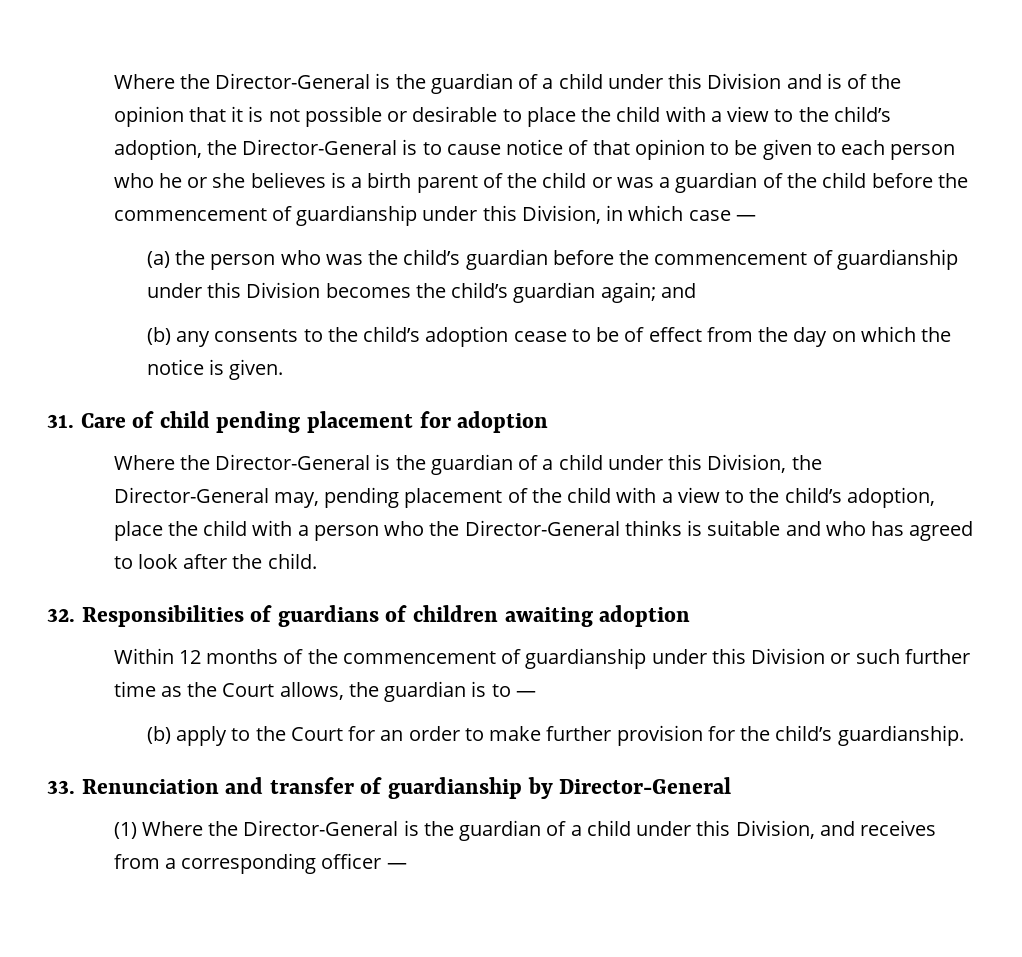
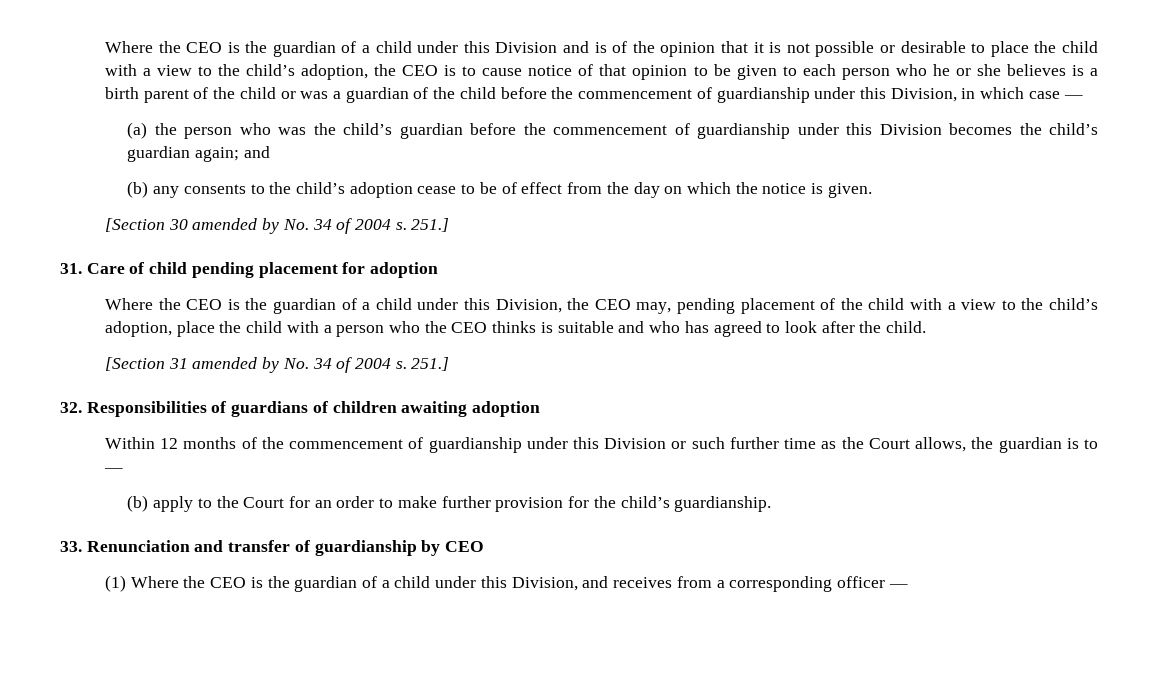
- Where the Director-General is the guardian of a child under this Division and is of the opinion that it is not possible or desirable to place the child with a view to the child’s adoption, the Director-General is to cause notice of that opinion to be given to each person who he or she believes is a birth parent of the child or was a guardian of the child before the commencement of guardianship under this Division, in which case —
+ Where the CEO is the guardian of a child under this Division and is of the opinion that it is not possible or desirable to place the child with a view to the child’s adoption, the CEO is to cause notice of that opinion to be given to each person who he or she believes is a birth parent of the child or was a guardian of the child before the commencement of guardianship under this Division, in which case —
+ [Section 30 amended by No. 34 of 2004 s. 251.]
- Where the Director-General is the guardian of a child under this Division, the Director-General may, pending placement of the child with a view to the child’s adoption, place the child with a person who the Director-General thinks is suitable and who has agreed to look after the child.
+ Where the CEO is the guardian of a child under this Division, the CEO may, pending placement of the child with a view to the child’s adoption, place the child with a person who the CEO thinks is suitable and who has agreed to look after the child.
+ [Section 31 amended by No. 34 of 2004 s. 251.]
- 33. Renunciation and transfer of guardianship by Director-General
+ 33. Renunciation and transfer of guardianship by CEO
- (1) Where the Director-General is the guardian of a child under this Division, and receives from a corresponding officer —
+ (1) Where the CEO is the guardian of a child under this Division, and receives from a corresponding officer —

